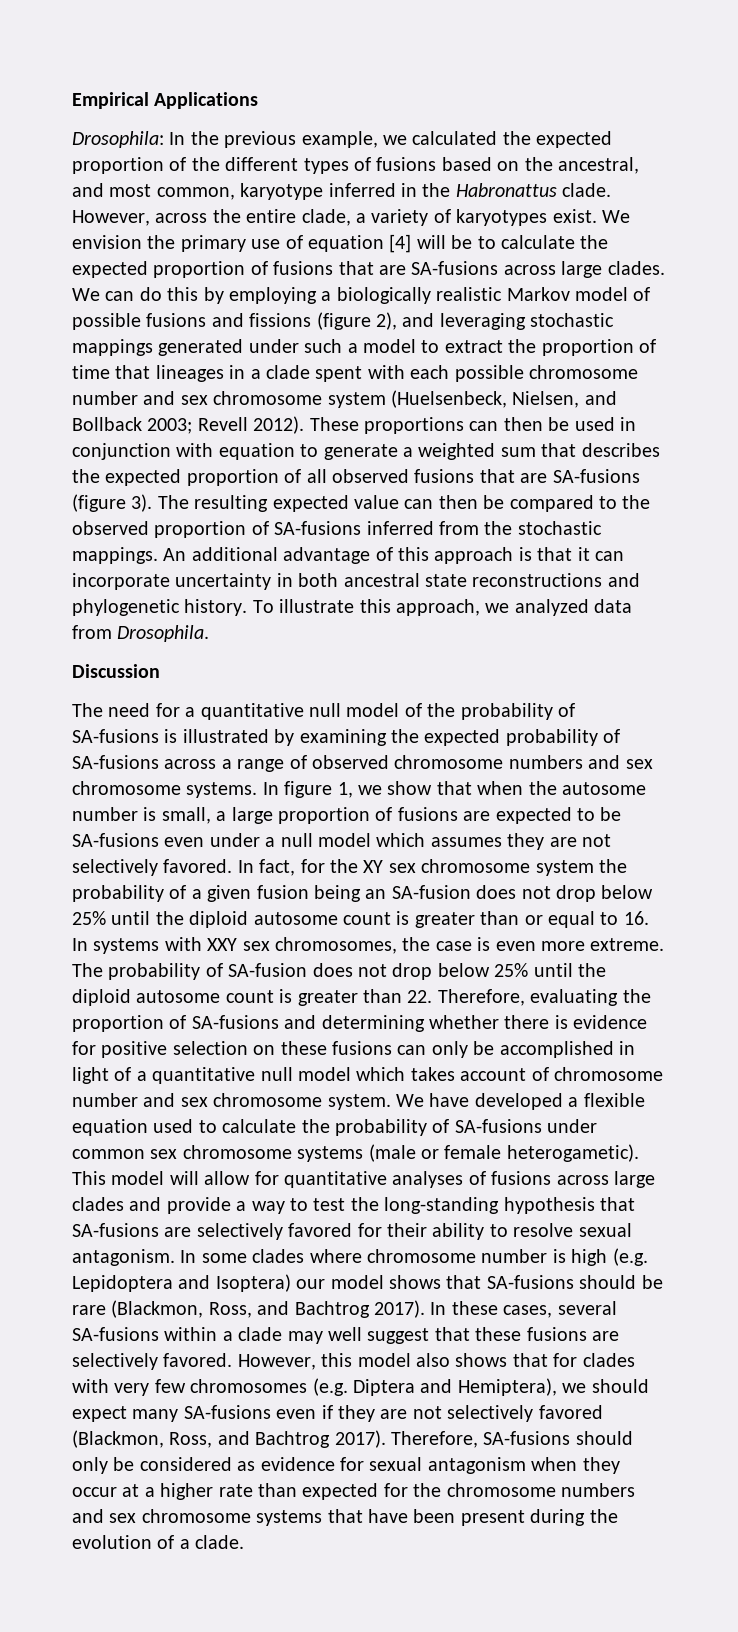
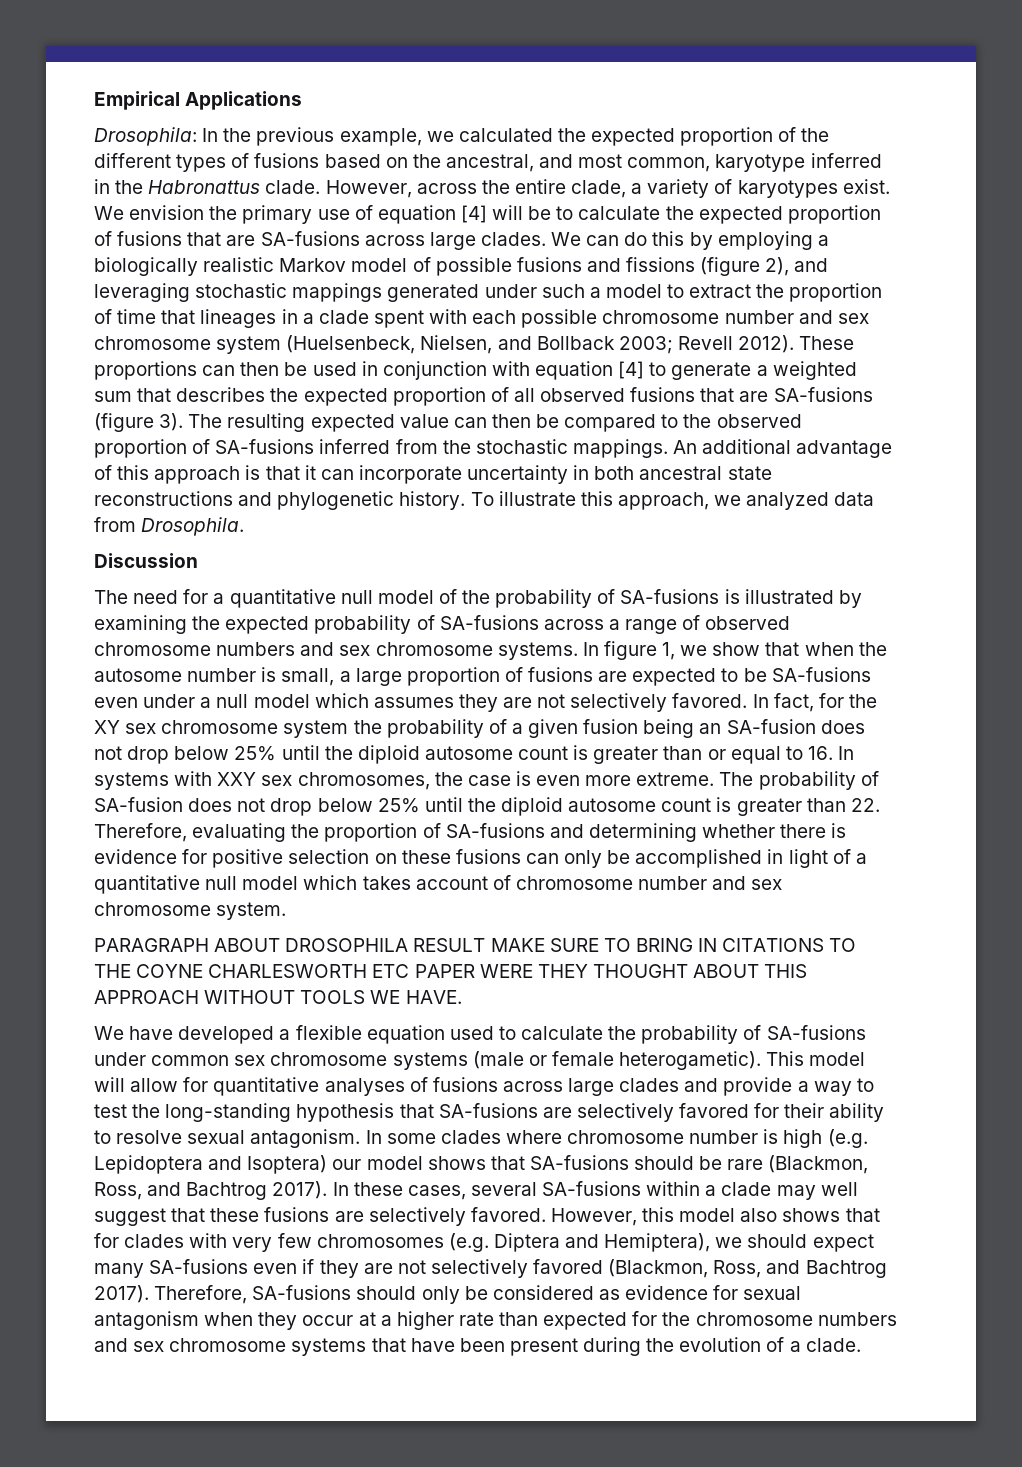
- These proportions can then be used in conjunction with equation to generate a weighted sum that describes the expected proportion of all observed fusions that are SA-fusions (figure 3).
+ These proportions can then be used in conjunction with equation [4] to generate a weighted sum that describes the expected proportion of all observed fusions that are SA-fusions (figure 3).
- The probability of SA-fusion does not drop below 25% until the diploid autosome count is greater than 22. Therefore, evaluating the proportion of SA-fusions and determining whether there is evidence for positive selection on these fusions can only be accomplished in light of a quantitative null model which takes account of chromosome number and sex chromosome system. We have developed a flexible equation used to calculate the probability of SA-fusions under common sex chromosome systems (male or female heterogametic).
+ The probability of SA-fusion does not drop below 25% until the diploid autosome count is greater than 22. Therefore, evaluating the proportion of SA-fusions and determining whether there is evidence for positive selection on these fusions can only be accomplished in light of a quantitative null model which takes account of chromosome number and sex chromosome system.
+ PARAGRAPH ABOUT DROSOPHILA RESULT MAKE SURE TO BRING IN CITATIONS TO THE COYNE CHARLESWORTH ETC PAPER WERE THEY THOUGHT ABOUT THIS APPROACH WITHOUT TOOLS WE HAVE.
+ We have developed a flexible equation used to calculate the probability of SA-fusions under common sex chromosome systems (male or female heterogametic).

